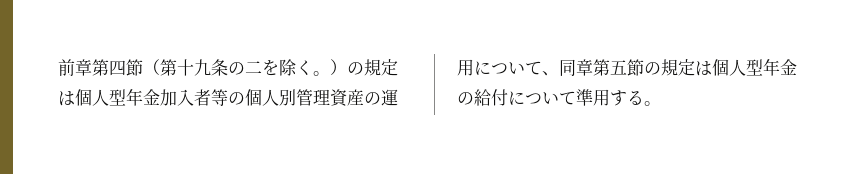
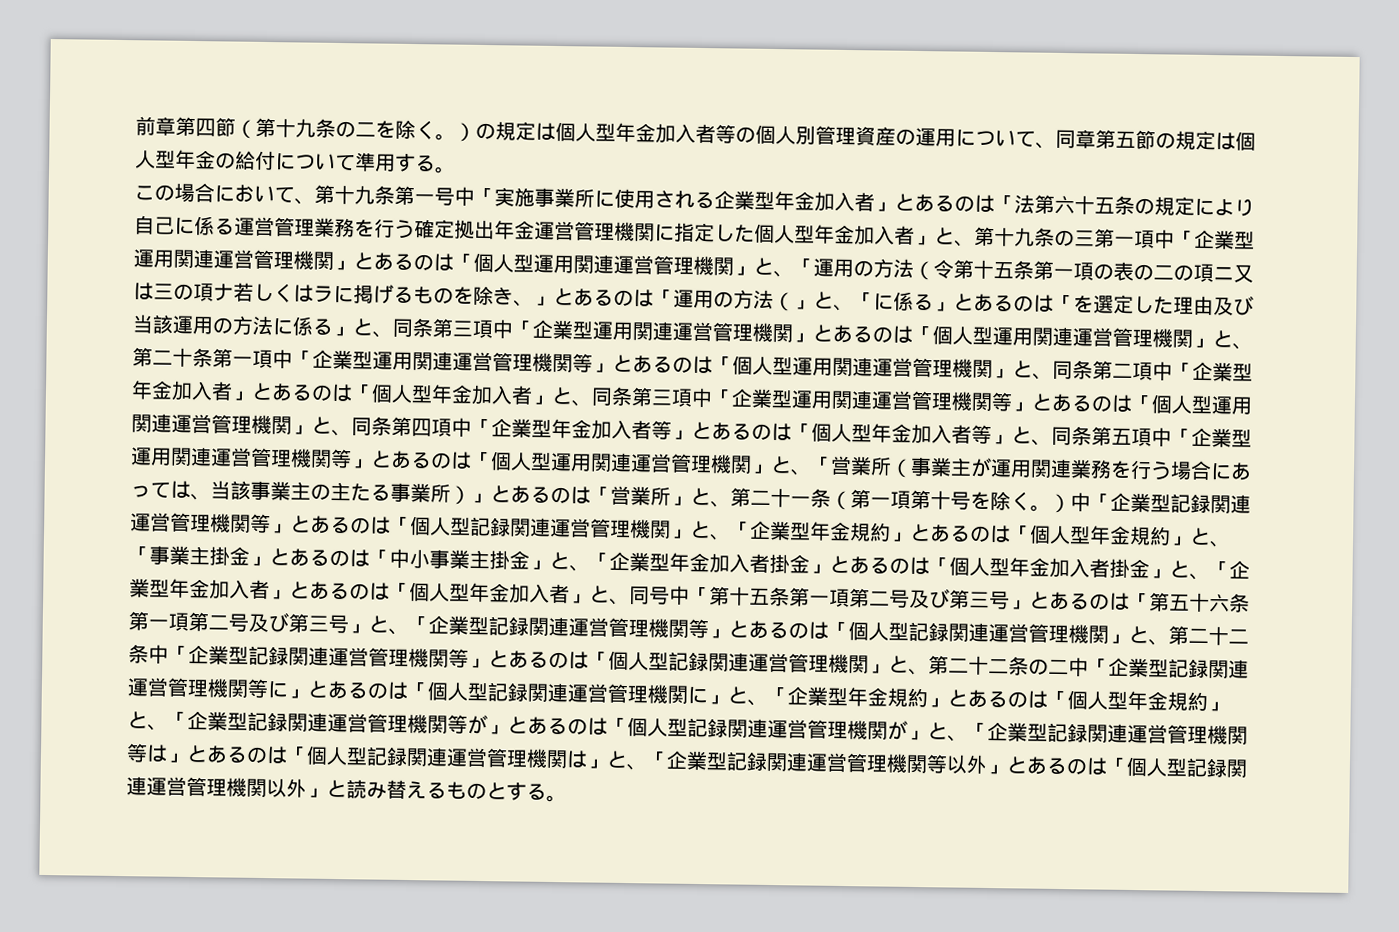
+ この場合において、第十九条第一号中「実施事業所に使用される企業型年金加入者」とあるのは「法第六十五条の規定により自己に係る運営管理業務を行う確定拠出年金運営管理機関に指定した個人型年金加入者」と、第十九条の三第一項中「企業型運用関連運営管理機関」とあるのは「個人型運用関連運営管理機関」と、「運用の方法（令第十五条第一項の表の二の項ニ又は三の項ナ若しくはラに掲げるものを除き、」とあるのは「運用の方法（」と、「に係る」とあるのは「を選定した理由及び当該運用の方法に係る」と、同条第三項中「企業型運用関連運営管理機関」とあるのは「個人型運用関連運営管理機関」と、第二十条第一項中「企業型運用関連運営管理機関等」とあるのは「個人型運用関連運営管理機関」と、同条第二項中「企業型年金加入者」とあるのは「個人型年金加入者」と、同条第三項中「企業型運用関連運営管理機関等」とあるのは「個人型運用関連運営管理機関」と、同条第四項中「企業型年金加入者等」とあるのは「個人型年金加入者等」と、同条第五項中「企業型運用関連運営管理機関等」とあるのは「個人型運用関連運営管理機関」と、「営業所（事業主が運用関連業務を行う場合にあっては、当該事業主の主たる事業所）」とあるのは「営業所」と、第二十一条（第一項第十号を除く。）中「企業型記録関連運営管理機関等」とあるのは「個人型記録関連運営管理機関」と、「企業型年金規約」とあるのは「個人型年金規約」と、「事業主掛金」とあるのは「中小事業主掛金」と、「企業型年金加入者掛金」とあるのは「個人型年金加入者掛金」と、「企業型年金加入者」とあるのは「個人型年金加入者」と、同号中「第十五条第一項第二号及び第三号」とあるのは「第五十六条第一項第二号及び第三号」と、「企業型記録関連運営管理機関等」とあるのは「個人型記録関連運営管理機関」と、第二十二条中「企業型記録関連運営管理機関等」とあるのは「個人型記録関連運営管理機関」と、第二十二条の二中「企業型記録関連運営管理機関等に」とあるのは「個人型記録関連運営管理機関に」と、「企業型年金規約」とあるのは「個人型年金規約」と、「企業型記録関連運営管理機関等が」とあるのは「個人型記録関連運営管理機関が」と、「企業型記録関連運営管理機関等は」とあるのは「個人型記録関連運営管理機関は」と、「企業型記録関連運営管理機関等以外」とあるのは「個人型記録関連運営管理機関以外」と読み替えるものとする。

